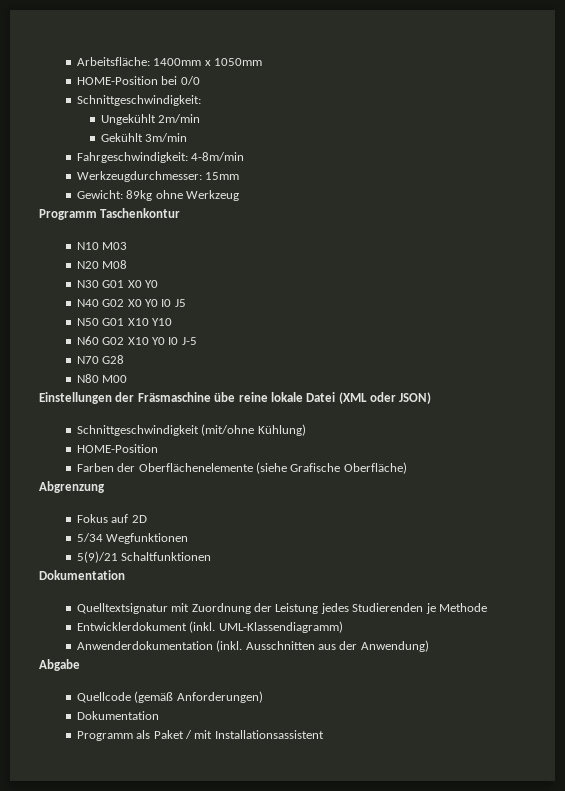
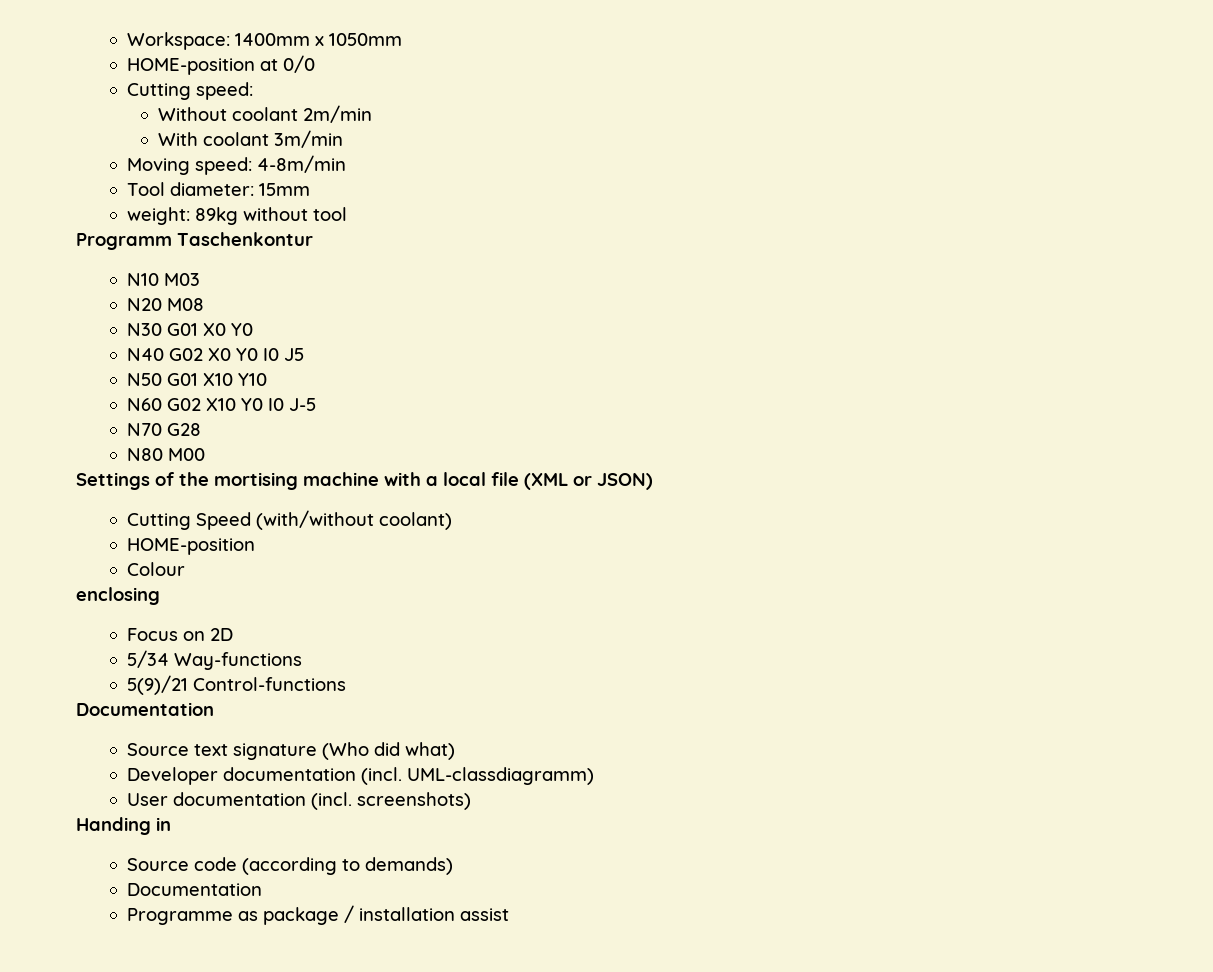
- Arbeitsfläche: 1400mm x 1050mm
+ Workspace: 1400mm x 1050mm
- HOME-Position bei 0/0
+ HOME-position at 0/0
- Schnittgeschwindigkeit:
- Ungekühlt 2m/min
+ Cutting speed:
+ Without coolant 2m/min
- Gekühlt 3m/min
+ With coolant 3m/min
- Fahrgeschwindigkeit: 4-8m/min
+ Moving speed: 4-8m/min
- Werkzeugdurchmesser: 15mm
+ Tool diameter: 15mm
- Gewicht: 89kg ohne Werkzeug
+ weight: 89kg without tool
- Einstellungen der Fräsmaschine übe reine lokale Datei (XML oder JSON)
- Schnittgeschwindigkeit (mit/ohne Kühlung)
- HOME-Position
- Farben der Oberflächenelemente (siehe Grafische Oberfläche)
- Abgrenzung
- Fokus auf 2D
+ Settings of the mortising machine with a local file (XML or JSON)
+ Cutting Speed (with/without coolant)
+ HOME-position
+ Colour
+ enclosing
+ Focus on 2D
- 5/34 Wegfunktionen
+ 5/34 Way-functions
- 5(9)/21 Schaltfunktionen
- Dokumentation
- Quelltextsignatur mit Zuordnung der Leistung jedes Studierenden je Methode
- Entwicklerdokument (inkl. UML-Klassendiagramm)
- Anwenderdokumentation (inkl. Ausschnitten aus der Anwendung)
- Abgabe
- Quellcode (gemäß Anforderungen)
- Dokumentation
- Programm als Paket / mit Installationsassistent
+ 5(9)/21 Control-functions
+ Documentation
+ Source text signature (Who did what)
+ Developer documentation (incl. UML-classdiagramm)
+ User documentation (incl. screenshots)
+ Handing in
+ Source code (according to demands)
+ Documentation
+ Programme as package / installation assist

